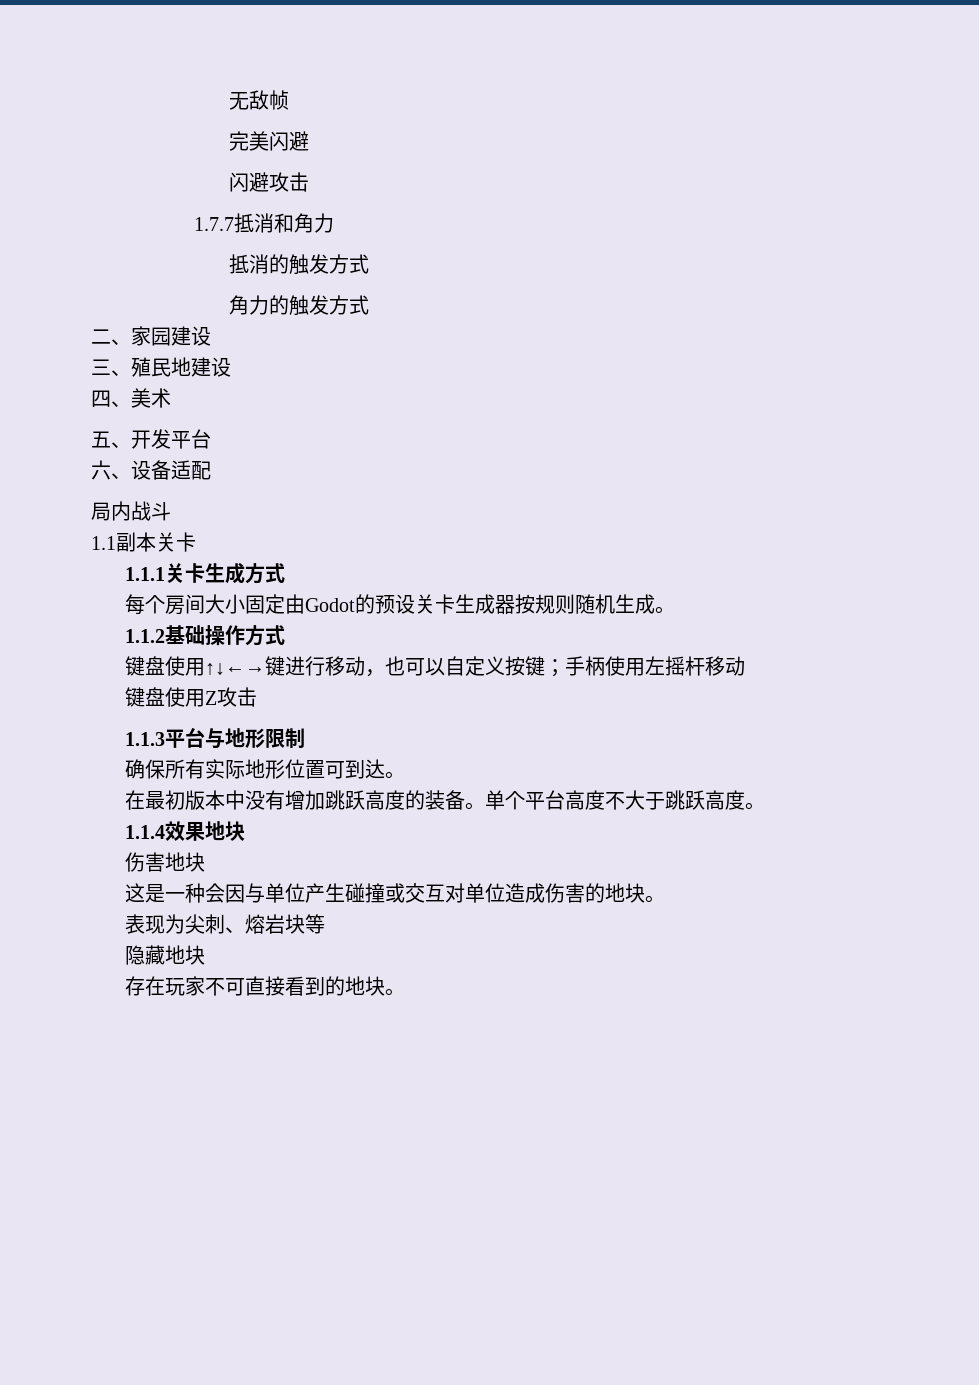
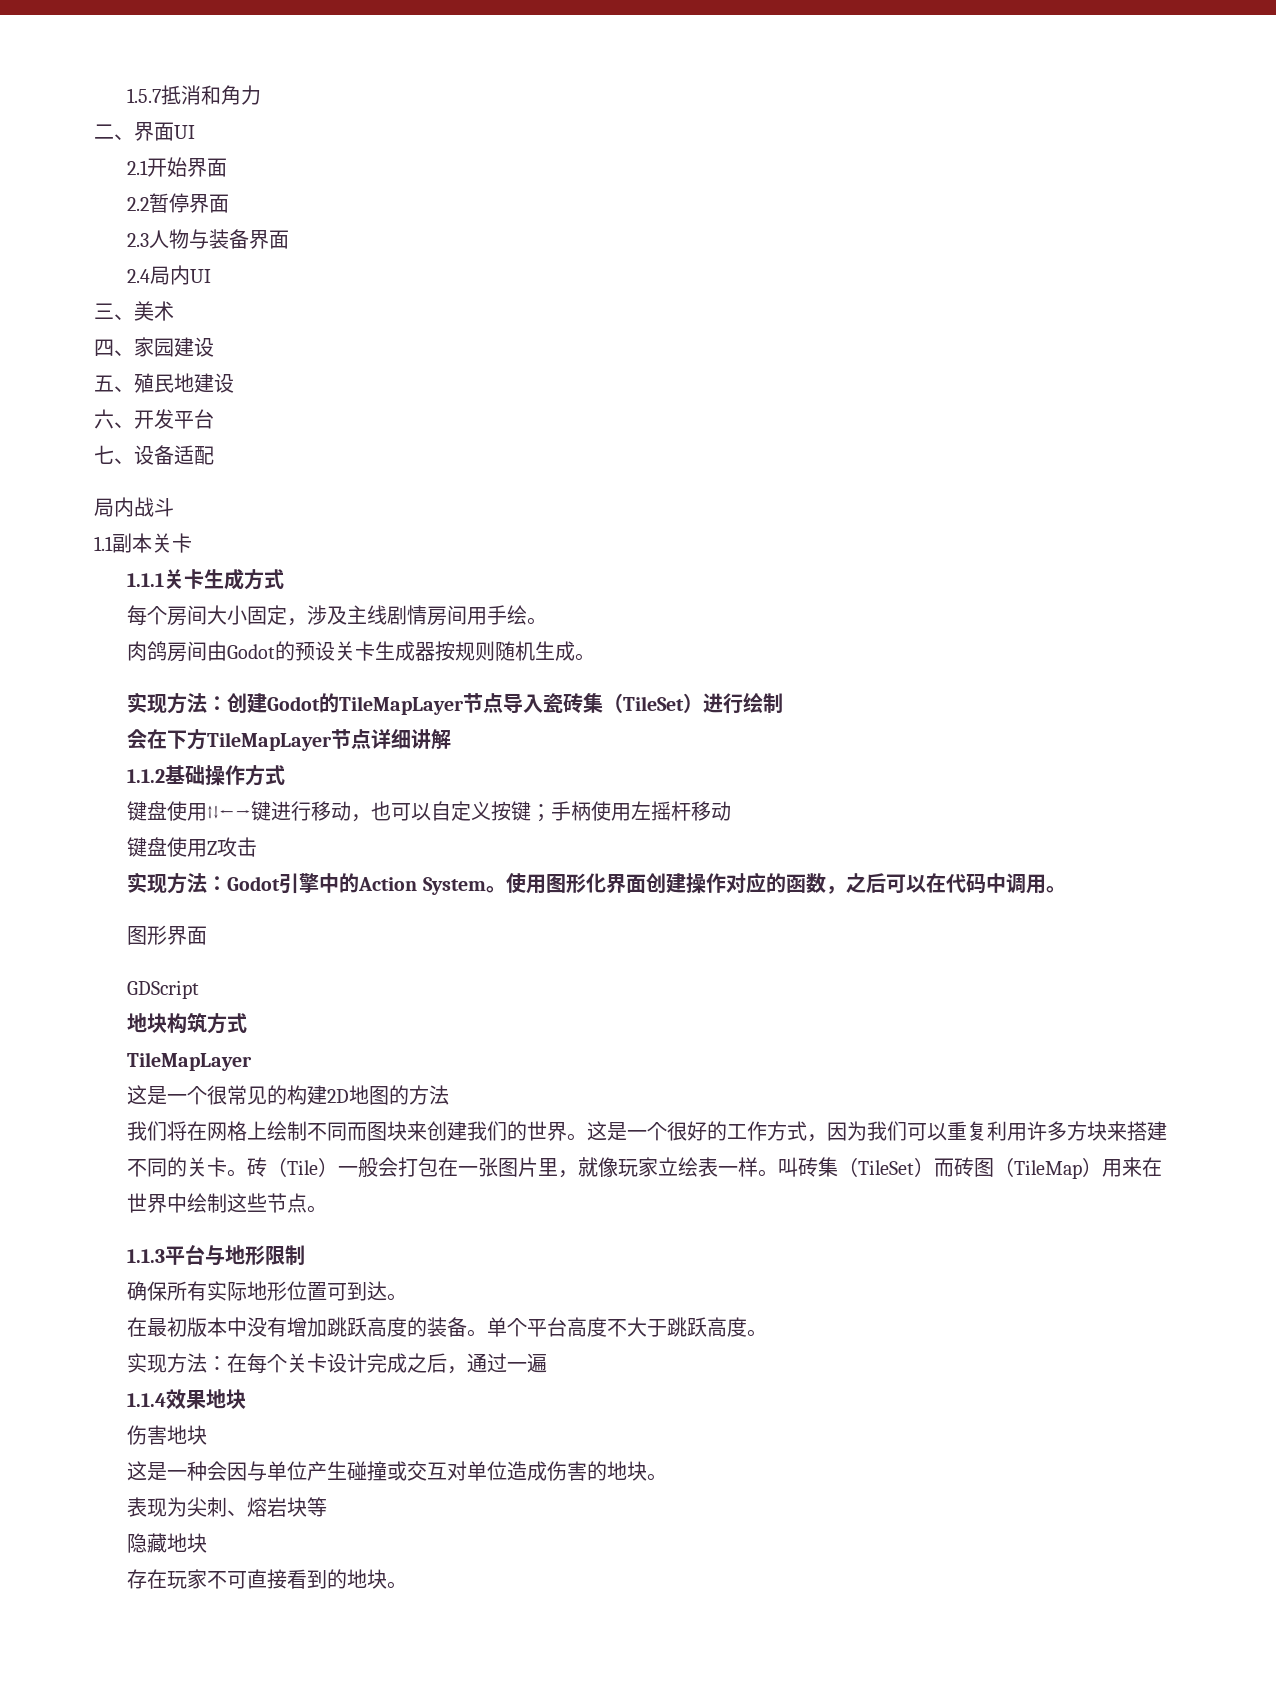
- 无敌帧
- 完美闪避
- 闪避攻击
- 1.7.7抵消和角力
- 抵消的触发方式
- 角力的触发方式
- 二、家园建设
+ 1.5.7抵消和角力
+ 二、界面UI
+ 2.1开始界面
+ 2.2暂停界面
+ 2.3人物与装备界面
+ 2.4局内UI
+ 三、美术
+ 四、家园建设
- 三、殖民地建设
+ 五、殖民地建设
- 四、美术
- 五、开发平台
+ 六、开发平台
- 六、设备适配
+ 七、设备适配
- 每个房间大小固定由Godot的预设关卡生成器按规则随机生成。
+ 每个房间大小固定，涉及主线剧情房间用手绘。
+ 肉鸽房间由Godot的预设关卡生成器按规则随机生成。
+ 实现方法：创建Godot的TileMapLayer节点导入瓷砖集（TileSet）进行绘制
+ 会在下方TileMapLayer节点详细讲解
+ 实现方法：Godot引擎中的Action System。使用图形化界面创建操作对应的函数，之后可以在代码中调用。
+ 图形界面
+ GDScript
+ 地块构筑方式
+ TileMapLayer
+ 这是一个很常见的构建2D地图的方法
+ 我们将在网格上绘制不同而图块来创建我们的世界。这是一个很好的工作方式，因为我们可以重复利用许多方块来搭建不同的关卡。砖（Tile）一般会打包在一张图片里，就像玩家立绘表一样。叫砖集（TileSet）而砖图（TileMap）用来在世界中绘制这些节点。
+ 实现方法：在每个关卡设计完成之后，通过一遍

